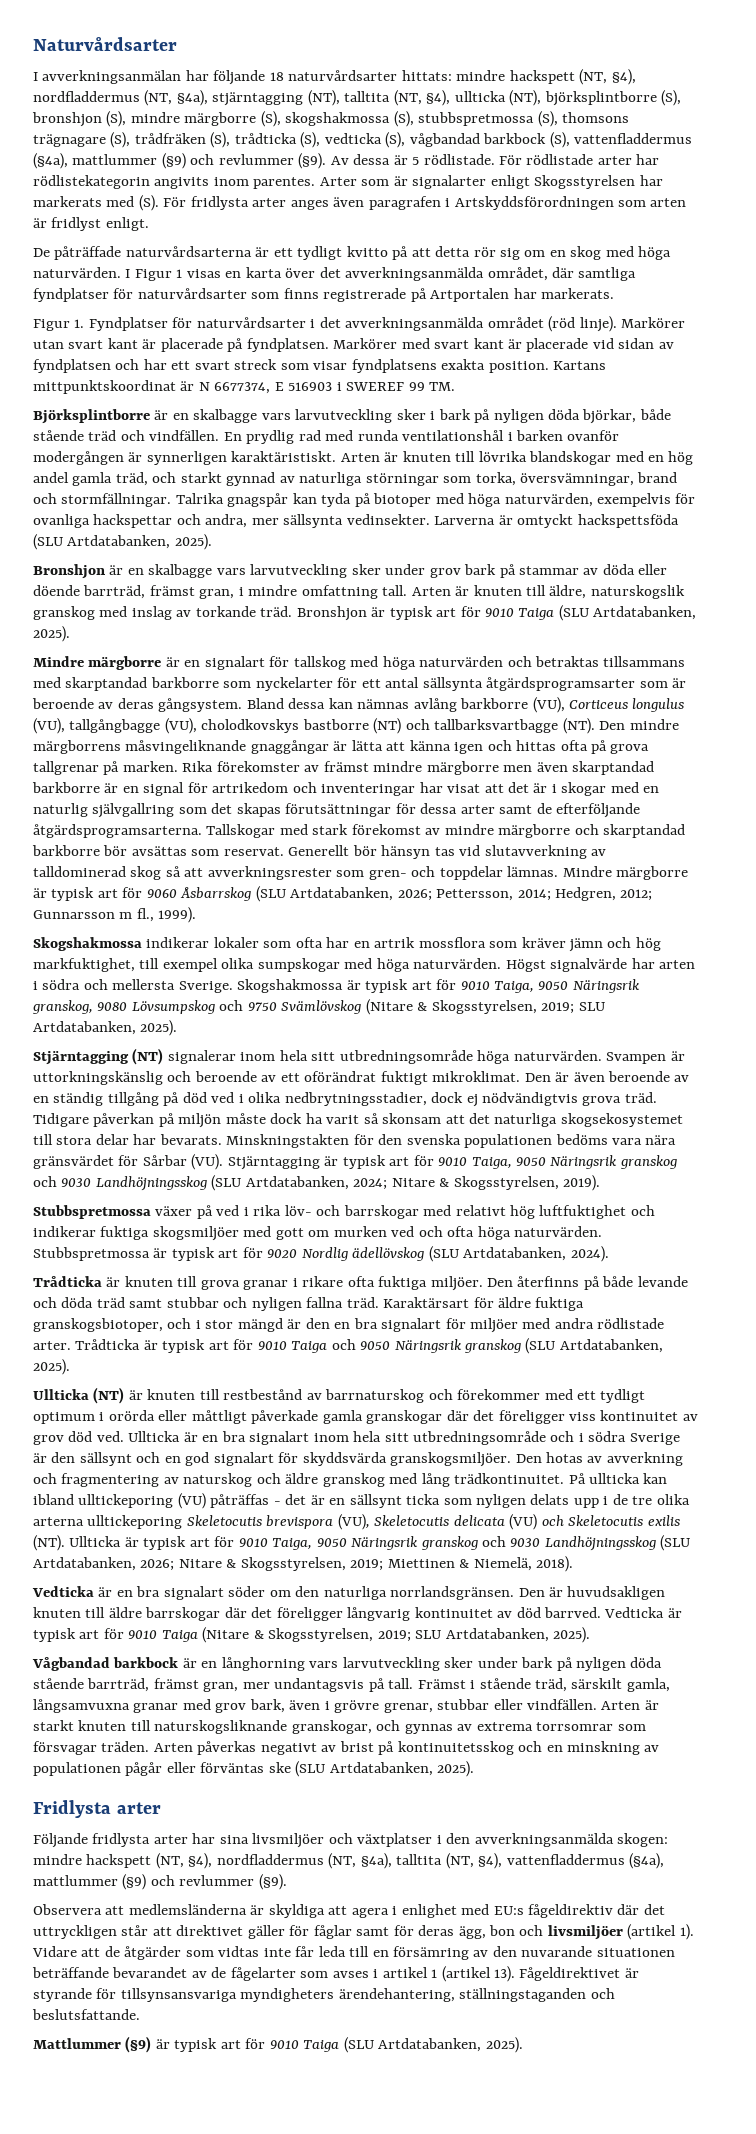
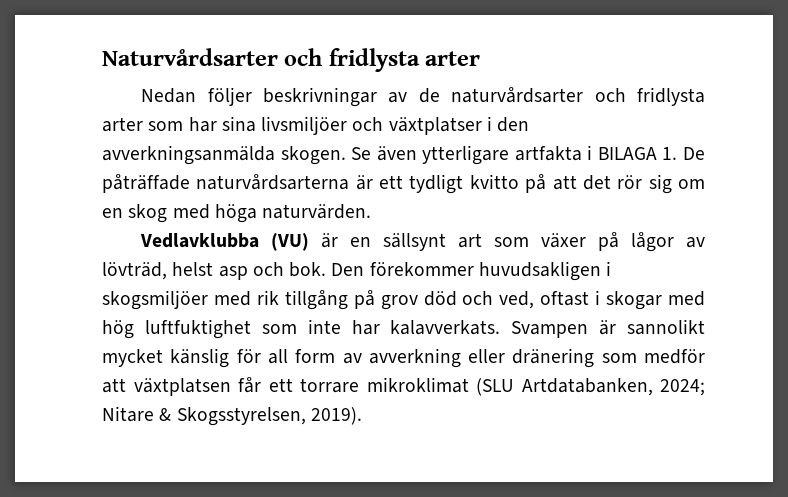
- Naturvårdsarter
- I avverkningsanmälan har följande 18 naturvårdsarter hittats: mindre hackspett (NT, §4), nordfladdermus (NT, §4a), stjärntagging (NT), talltita (NT, §4), ullticka (NT), björksplintborre (S), bronshjon (S), mindre märgborre (S), skogshakmossa (S), stubbspretmossa (S), thomsons trägnagare (S), trådfräken (S), trådticka (S), vedticka (S), vågbandad barkbock (S), vattenfladdermus (§4a), mattlummer (§9) och revlummer (§9). Av dessa är 5 rödlistade. För rödlistade arter har rödlistekategorin angivits inom parentes. Arter som är signalarter enligt Skogsstyrelsen har markerats med (S). För fridlysta arter anges även paragrafen i Artskyddsförordningen som arten är fridlyst enligt.
- De påträffade naturvårdsarterna är ett tydligt kvitto på att detta rör sig om en skog med höga naturvärden. I Figur 1 visas en karta över det avverkningsanmälda området, där samtliga fyndplatser för naturvårdsarter som finns registrerade på Artportalen har markerats.
- Figur 1. Fyndplatser för naturvårdsarter i det avverkningsanmälda området (röd linje). Markörer utan svart kant är placerade på fyndplatsen. Markörer med svart kant är placerade vid sidan av fyndplatsen och har ett svart streck som visar fyndplatsens exakta position. Kartans mittpunktskoordinat är N 6677374, E 516903 i SWEREF 99 TM.
- Björksplintborre är en skalbagge vars larvutveckling sker i bark på nyligen döda björkar, både stående träd och vindfällen. En prydlig rad med runda ventilationshål i barken ovanför modergången är synnerligen karaktäristiskt. Arten är knuten till lövrika blandskogar med en hög andel gamla träd, och starkt gynnad av naturliga störningar som torka, översvämningar, brand och stormfällningar. Talrika gnagspår kan tyda på biotoper med höga naturvärden, exempelvis för ovanliga hackspettar och andra, mer sällsynta vedinsekter. Larverna är omtyckt hackspettsföda (SLU Artdatabanken, 2025).
- Bronshjon är en skalbagge vars larvutveckling sker under grov bark på stammar av döda eller döende barrträd, främst gran, i mindre omfattning tall. Arten är knuten till äldre, naturskogslik granskog med inslag av torkande träd. Bronshjon är typisk art för 9010 Taiga (SLU Artdatabanken, 2025).
- Mindre märgborre är en signalart för tallskog med höga naturvärden och betraktas tillsammans med skarptandad barkborre som nyckelarter för ett antal sällsynta åtgärdsprogramsarter som är beroende av deras gångsystem. Bland dessa kan nämnas avlång barkborre (VU), Corticeus longulus (VU), tallgångbagge (VU), cholodkovskys bastborre (NT) och tallbarksvartbagge (NT). Den mindre märgborrens måsvingeliknande gnaggångar är lätta att känna igen och hittas ofta på grova tallgrenar på marken. Rika förekomster av främst mindre märgborre men även skarptandad barkborre är en signal för artrikedom och inventeringar har visat att det är i skogar med en naturlig självgallring som det skapas förutsättningar för dessa arter samt de efterföljande åtgärdsprogramsarterna. Tallskogar med stark förekomst av mindre märgborre och skarptandad barkborre bör avsättas som reservat. Generellt bör hänsyn tas vid slutavverkning av talldominerad skog så att avverkningsrester som gren- och toppdelar lämnas. Mindre märgborre är typisk art för 9060 Åsbarrskog (SLU Artdatabanken, 2026; Pettersson, 2014; Hedgren, 2012; Gunnarsson m fl., 1999).
- Skogshakmossa indikerar lokaler som ofta har en artrik mossflora som kräver jämn och hög markfuktighet, till exempel olika sumpskogar med höga naturvärden. Högst signalvärde har arten i södra och mellersta Sverige. Skogshakmossa är typisk art för 9010 Taiga, 9050 Näringsrik granskog, 9080 Lövsumpskog och 9750 Svämlövskog (Nitare & Skogsstyrelsen, 2019; SLU Artdatabanken, 2025).
- Stjärntagging (NT) signalerar inom hela sitt utbredningsområde höga naturvärden. Svampen är uttorkningskänslig och beroende av ett oförändrat fuktigt mikroklimat. Den är även beroende av en ständig tillgång på död ved i olika nedbrytningsstadier, dock ej nödvändigtvis grova träd. Tidigare påverkan på miljön måste dock ha varit så skonsam att det naturliga skogsekosystemet till stora delar har bevarats. Minskningstakten för den svenska populationen bedöms vara nära gränsvärdet för Sårbar (VU). Stjärntagging är typisk art för 9010 Taiga, 9050 Näringsrik granskog och 9030 Landhöjningsskog (SLU Artdatabanken, 2024; Nitare & Skogsstyrelsen, 2019).
+ Naturvårdsarter och fridlysta arter
+ Nedan följer beskrivningar av de naturvårdsarter och fridlysta arter som har sina livsmiljöer och växtplatser i den avverkningsanmälda skogen. Se även ytterligare artfakta i BILAGA 1. De påträffade naturvårdsarterna är ett tydligt kvitto på att det rör sig om en skog med höga naturvärden.
+ Vedlavklubba (VU) är en sällsynt art som växer på lågor av lövträd, helst asp och bok. Den förekommer huvudsakligen i skogsmiljöer med rik tillgång på grov död och ved, oftast i skogar med hög luftfuktighet som inte har kalavverkats. Svampen är sannolikt mycket känslig för all form av avverkning eller dränering som medför att växtplatsen får ett torrare mikroklimat (SLU Artdatabanken, 2024; Nitare & Skogsstyrelsen, 2019).
- Stubbspretmossa växer på ved i rika löv- och barrskogar med relativt hög luftfuktighet och indikerar fuktiga skogsmiljöer med gott om murken ved och ofta höga naturvärden. Stubbspretmossa är typisk art för 9020 Nordlig ädellövskog (SLU Artdatabanken, 2024).
- Trådticka är knuten till grova granar i rikare ofta fuktiga miljöer. Den återfinns på både levande och döda träd samt stubbar och nyligen fallna träd. Karaktärsart för äldre fuktiga granskogsbiotoper, och i stor mängd är den en bra signalart för miljöer med andra rödlistade arter. Trådticka är typisk art för 9010 Taiga och 9050 Näringsrik granskog (SLU Artdatabanken, 2025).
- Ullticka (NT) är knuten till restbestånd av barrnaturskog och förekommer med ett tydligt optimum i orörda eller måttligt påverkade gamla granskogar där det föreligger viss kontinuitet av grov död ved. Ullticka är en bra signalart inom hela sitt utbredningsområde och i södra Sverige är den sällsynt och en god signalart för skyddsvärda granskogsmiljöer. Den hotas av avverkning och fragmentering av naturskog och äldre granskog med lång trädkontinuitet. På ullticka kan ibland ulltickeporing (VU) påträffas - det är en sällsynt ticka som nyligen delats upp i de tre olika arterna ulltickeporing Skeletocutis brevispora (VU), Skeletocutis delicata (VU) och Skeletocutis exilis (NT). Ullticka är typisk art för 9010 Taiga, 9050 Näringsrik granskog och 9030 Landhöjningsskog (SLU Artdatabanken, 2026; Nitare & Skogsstyrelsen, 2019; Miettinen & Niemelä, 2018).
- Vedticka är en bra signalart söder om den naturliga norrlandsgränsen. Den är huvudsakligen knuten till äldre barrskogar där det föreligger långvarig kontinuitet av död barrved. Vedticka är typisk art för 9010 Taiga (Nitare & Skogsstyrelsen, 2019; SLU Artdatabanken, 2025).
- Vågbandad barkbock är en långhorning vars larvutveckling sker under bark på nyligen döda stående barrträd, främst gran, mer undantagsvis på tall. Främst i stående träd, särskilt gamla, långsamvuxna granar med grov bark, även i grövre grenar, stubbar eller vindfällen. Arten är starkt knuten till naturskogsliknande granskogar, och gynnas av extrema torrsomrar som försvagar träden. Arten påverkas negativt av brist på kontinuitetsskog och en minskning av populationen pågår eller förväntas ske (SLU Artdatabanken, 2025).
- Fridlysta arter
- Följande fridlysta arter har sina livsmiljöer och växtplatser i den avverkningsanmälda skogen: mindre hackspett (NT, §4), nordfladdermus (NT, §4a), talltita (NT, §4), vattenfladdermus (§4a), mattlummer (§9) och revlummer (§9).
- Observera att medlemsländerna är skyldiga att agera i enlighet med EU:s fågeldirektiv där det uttryckligen står att direktivet gäller för fåglar samt för deras ägg, bon och livsmiljöer (artikel 1). Vidare att de åtgärder som vidtas inte får leda till en försämring av den nuvarande situationen beträffande bevarandet av de fågelarter som avses i artikel 1 (artikel 13). Fågeldirektivet är styrande för tillsynsansvariga myndigheters ärendehantering, ställningstaganden och beslutsfattande.
- Mattlummer (§9) är typisk art för 9010 Taiga (SLU Artdatabanken, 2025).

